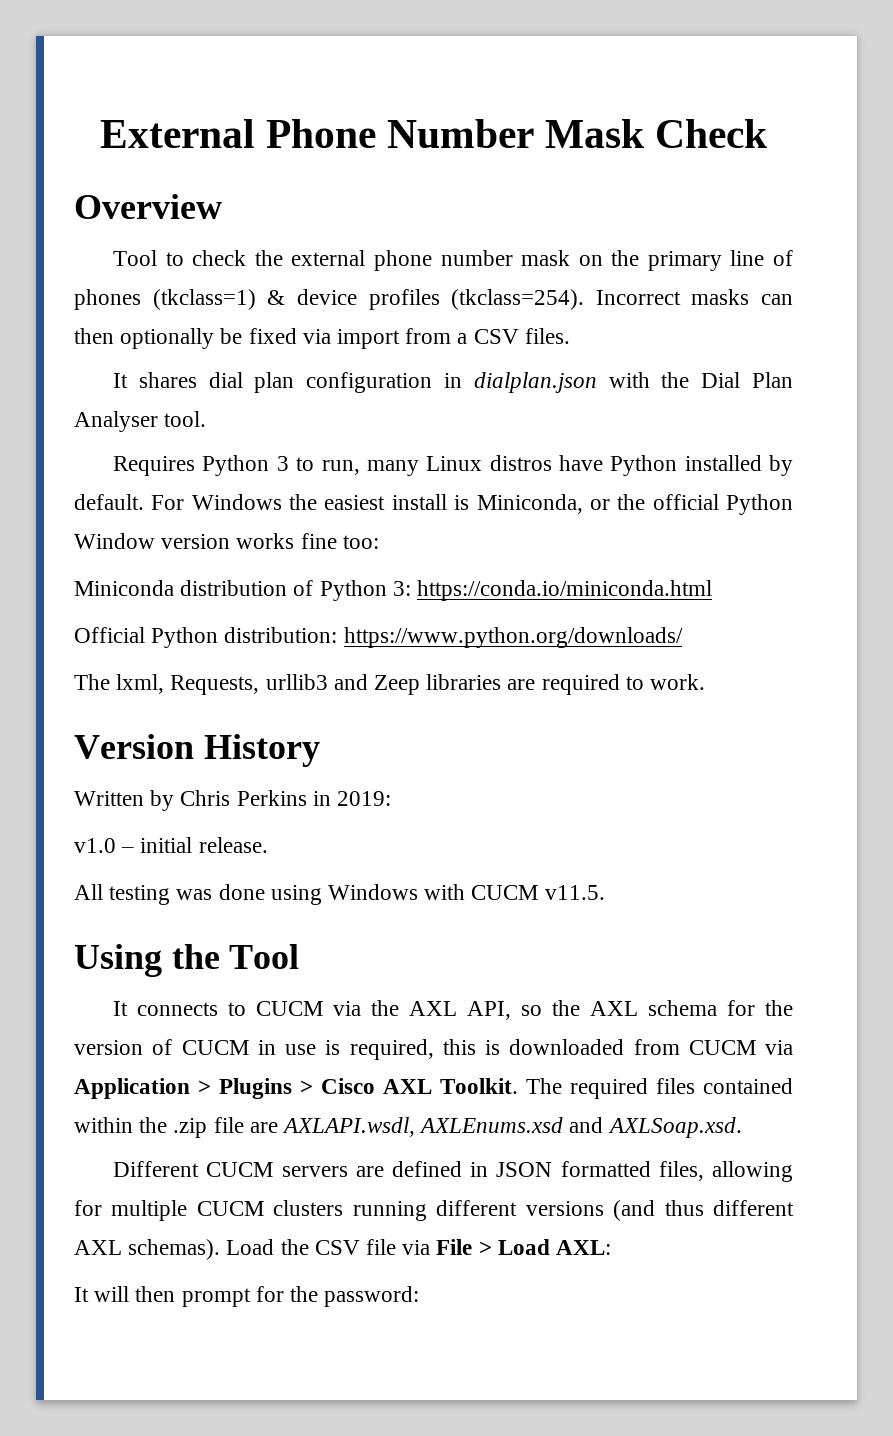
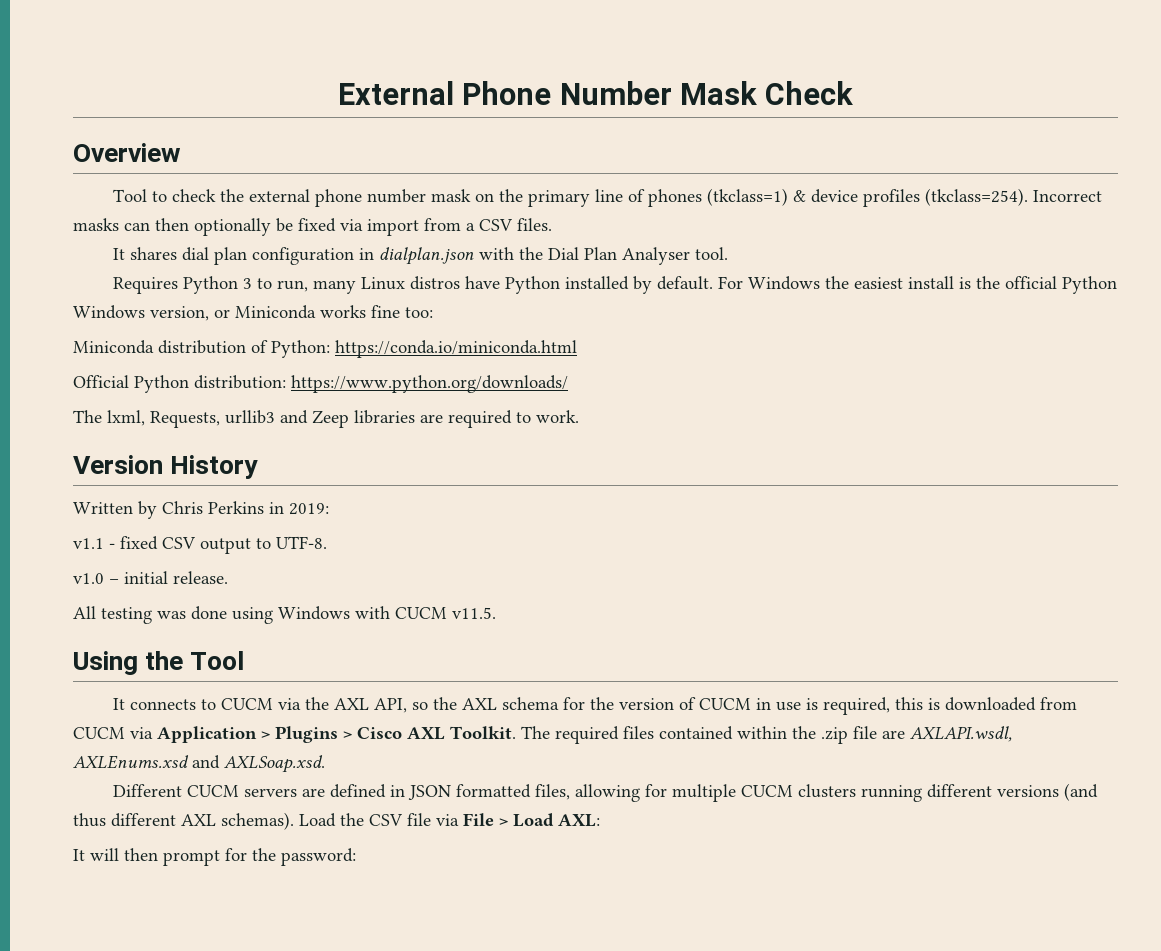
- For Windows the easiest install is Miniconda, or the official Python Window version works fine too:
+ For Windows the easiest install is the official Python Windows version, or Miniconda works fine too:
- Miniconda distribution of Python 3: https://conda.io/miniconda.html
+ Miniconda distribution of Python: https://conda.io/miniconda.html
+ v1.1 - fixed CSV output to UTF-8.

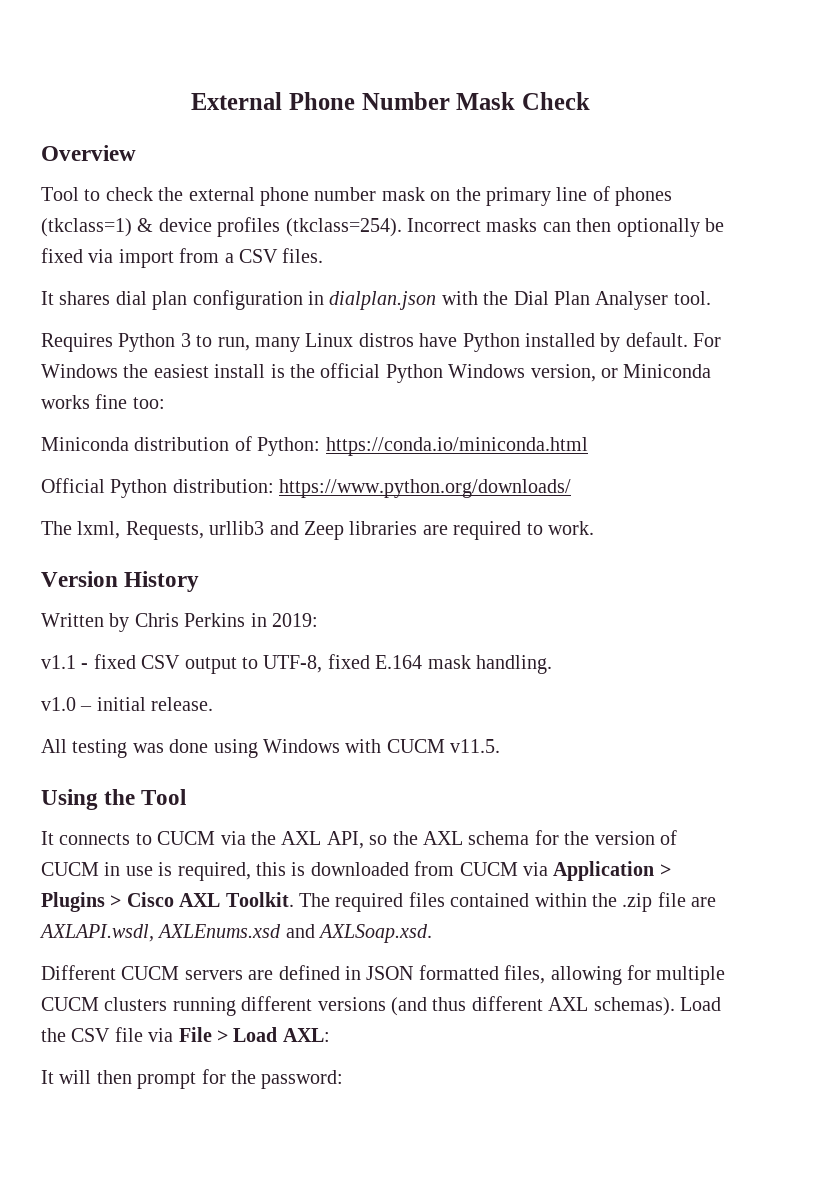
- v1.1 - fixed CSV output to UTF-8.
+ v1.1 - fixed CSV output to UTF-8, fixed E.164 mask handling.

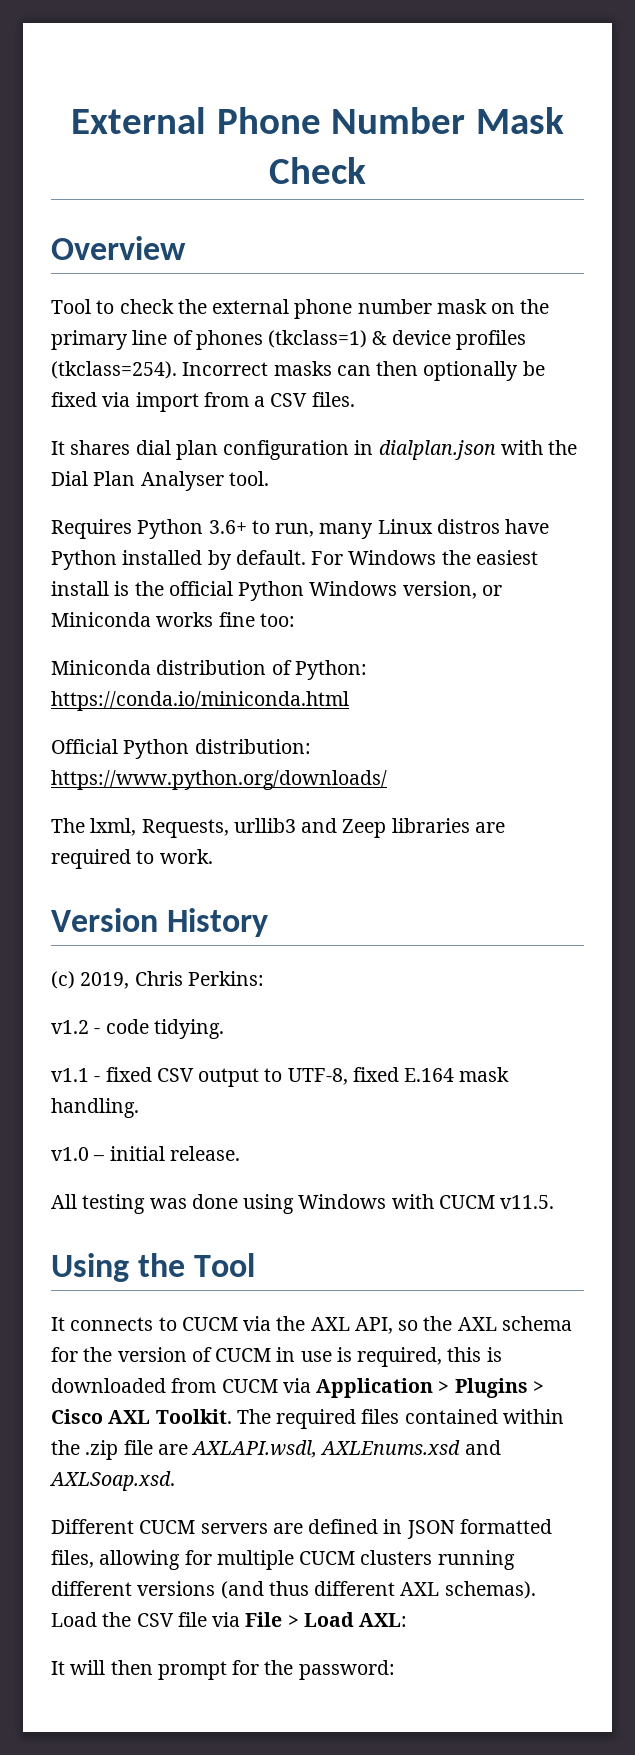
- Requires Python 3 to run, many Linux distros have Python installed by default.
+ Requires Python 3.6+ to run, many Linux distros have Python installed by default.
- Written by Chris Perkins in 2019:
+ (c) 2019, Chris Perkins:
+ v1.2 - code tidying.

